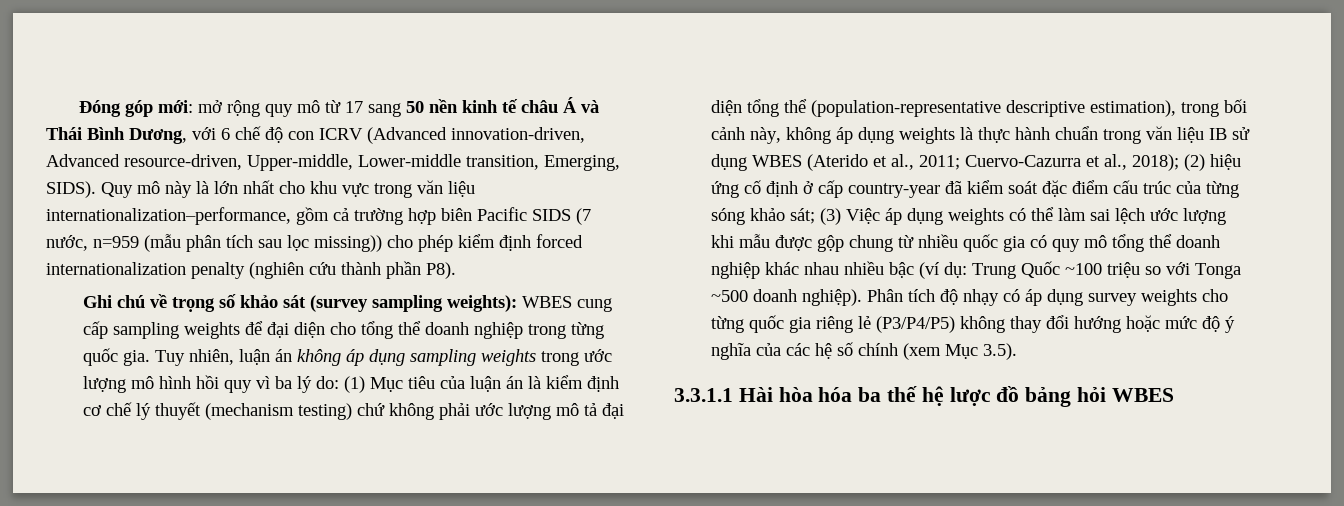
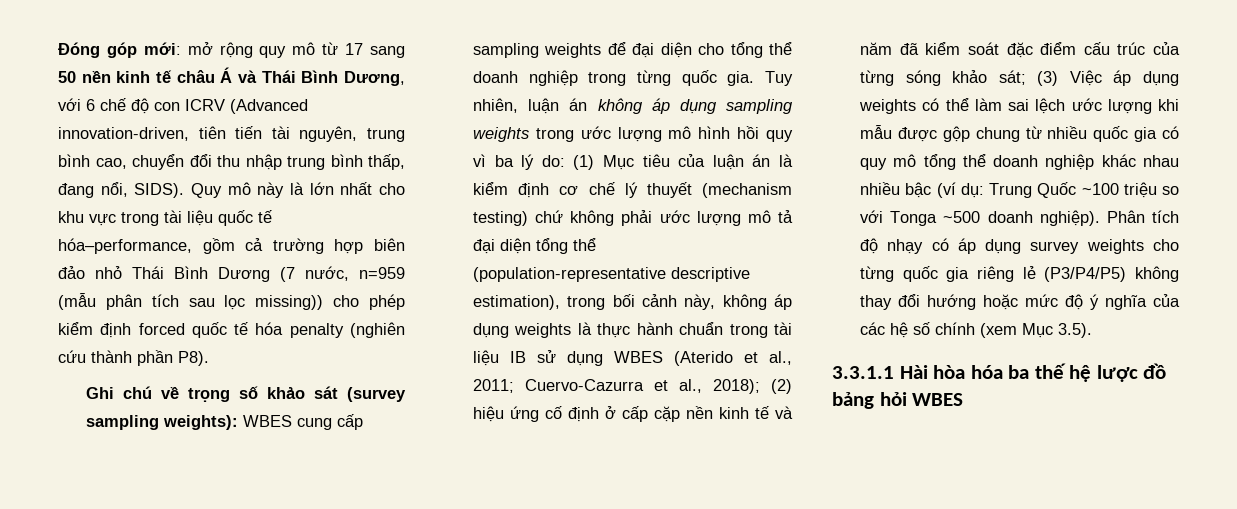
- Đóng góp mới: mở rộng quy mô từ 17 sang 50 nền kinh tế châu Á và Thái Bình Dương, với 6 chế độ con ICRV (Advanced innovation-driven, Advanced resource-driven, Upper-middle, Lower-middle transition, Emerging, SIDS).
+ Đóng góp mới: mở rộng quy mô từ 17 sang 50 nền kinh tế châu Á và Thái Bình Dương, với 6 chế độ con ICRV (Advanced innovation-driven, tiên tiến tài nguyên, trung bình cao, chuyển đổi thu nhập trung bình thấp, đang nổi, SIDS).
- Quy mô này là lớn nhất cho khu vực trong văn liệu internationalization–performance, gồm cả trường hợp biên Pacific SIDS (7 nước, n=959 (mẫu phân tích sau lọc missing)) cho phép kiểm định forced internationalization penalty (nghiên cứu thành phần P8).
+ Quy mô này là lớn nhất cho khu vực trong tài liệu quốc tế hóa–performance, gồm cả trường hợp biên đảo nhỏ Thái Bình Dương (7 nước, n=959 (mẫu phân tích sau lọc missing)) cho phép kiểm định forced quốc tế hóa penalty (nghiên cứu thành phần P8).
- (1) Mục tiêu của luận án là kiểm định cơ chế lý thuyết (mechanism testing) chứ không phải ước lượng mô tả đại diện tổng thể (population-representative descriptive estimation), trong bối cảnh này, không áp dụng weights là thực hành chuẩn trong văn liệu IB sử dụng WBES (Aterido et al., 2011;
+ (1) Mục tiêu của luận án là kiểm định cơ chế lý thuyết (mechanism testing) chứ không phải ước lượng mô tả đại diện tổng thể (population-representative descriptive estimation), trong bối cảnh này, không áp dụng weights là thực hành chuẩn trong tài liệu IB sử dụng WBES (Aterido et al., 2011;
- (2) hiệu ứng cố định ở cấp country-year đã kiểm soát đặc điểm cấu trúc của từng sóng khảo sát;
+ (2) hiệu ứng cố định ở cấp cặp nền kinh tế và năm đã kiểm soát đặc điểm cấu trúc của từng sóng khảo sát;

